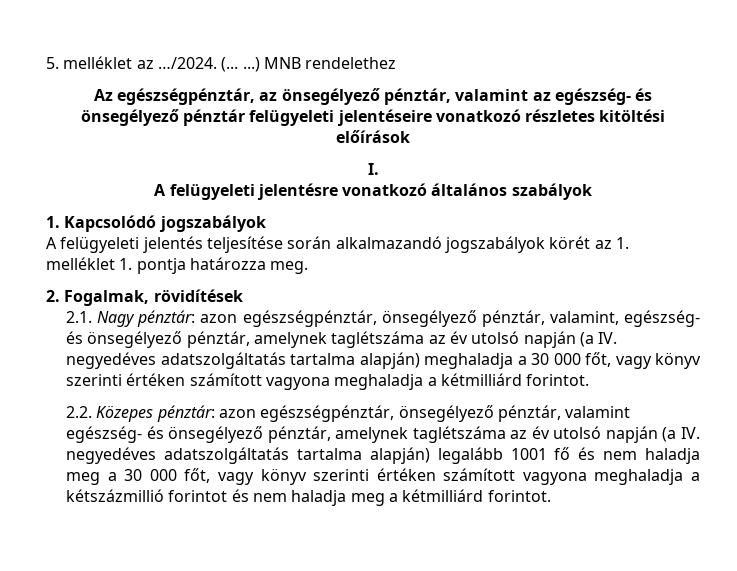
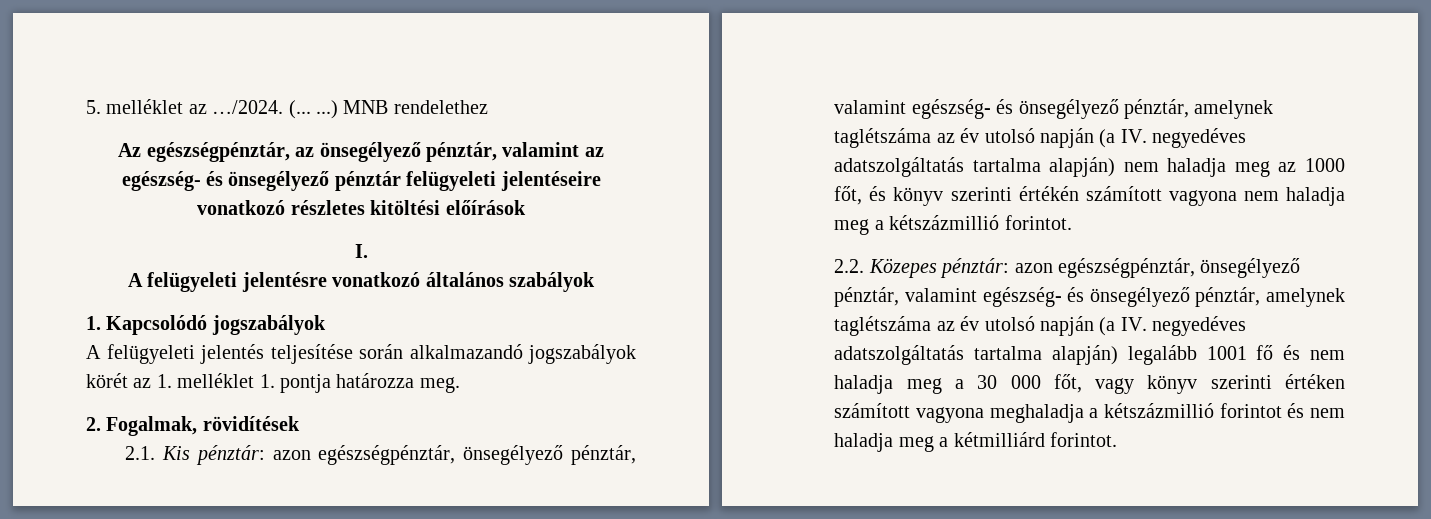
- 2.1. Nagy pénztár: azon egészségpénztár, önsegélyező pénztár, valamint, egészség- és önsegélyező pénztár, amelynek taglétszáma az év utolsó napján (a IV. negyedéves adatszolgáltatás tartalma alapján) meghaladja a 30 000 főt, vagy könyv szerinti értéken számított vagyona meghaladja a kétmilliárd forintot.
+ 2.1. Kis pénztár: azon egészségpénztár, önsegélyező pénztár, valamint egészség- és önsegélyező pénztár, amelynek taglétszáma az év utolsó napján (a IV. negyedéves adatszolgáltatás tartalma alapján) nem haladja meg az 1000 főt, és könyv szerinti értékén számított vagyona nem haladja meg a kétszázmillió forintot.

